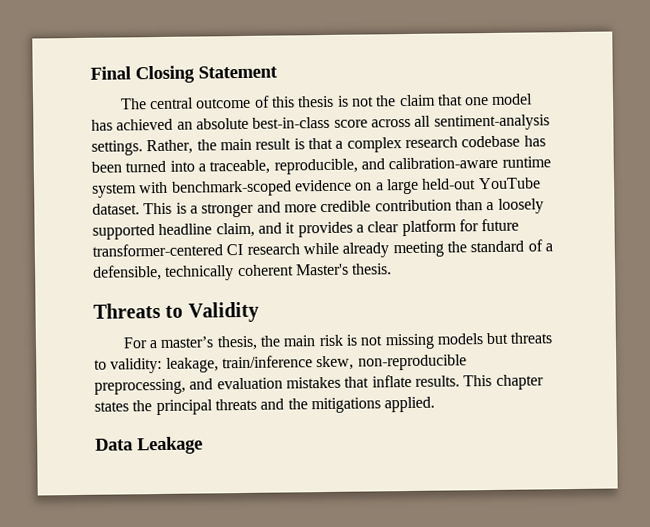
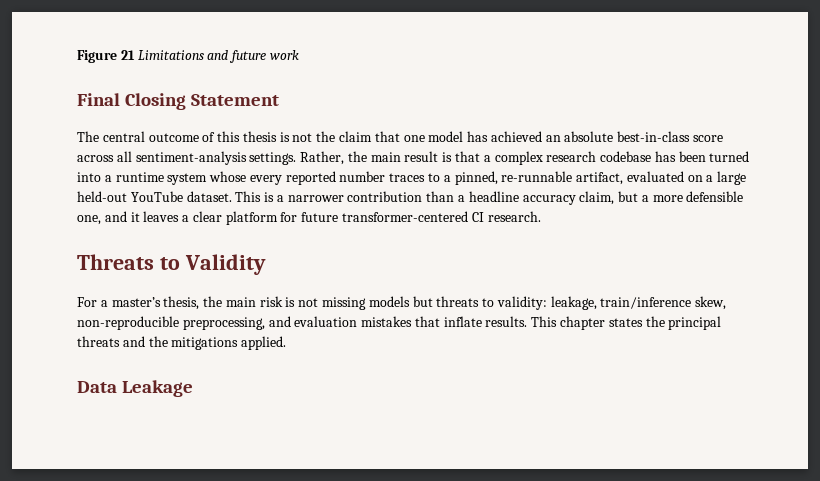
+ Figure 21 Limitations and future work
- Rather, the main result is that a complex research codebase has been turned into a traceable, reproducible, and calibration-aware runtime system with benchmark-scoped evidence on a large held-out YouTube dataset.
+ Rather, the main result is that a complex research codebase has been turned into a runtime system whose every reported number traces to a pinned, re-runnable artifact, evaluated on a large held-out YouTube dataset.
- This is a stronger and more credible contribution than a loosely supported headline claim, and it provides a clear platform for future transformer-centered CI research while already meeting the standard of a defensible, technically coherent Master's thesis.
+ This is a narrower contribution than a headline accuracy claim, but a more defensible one, and it leaves a clear platform for future transformer-centered CI research.

